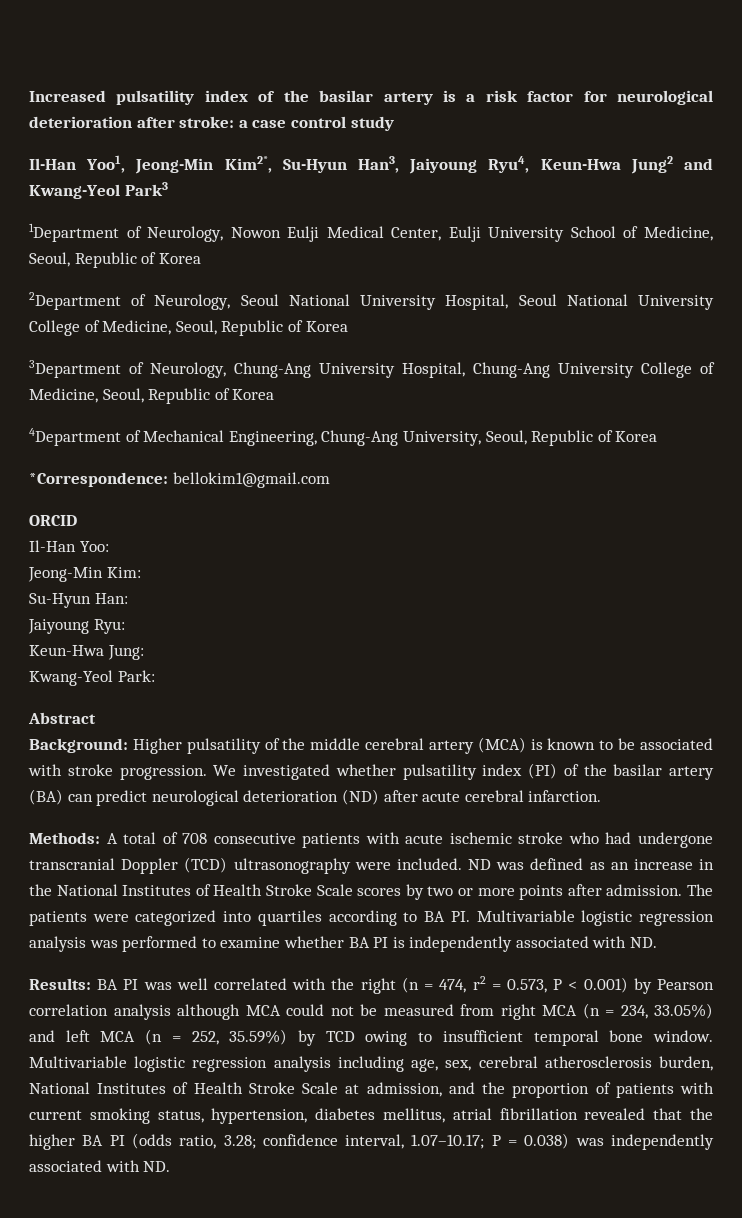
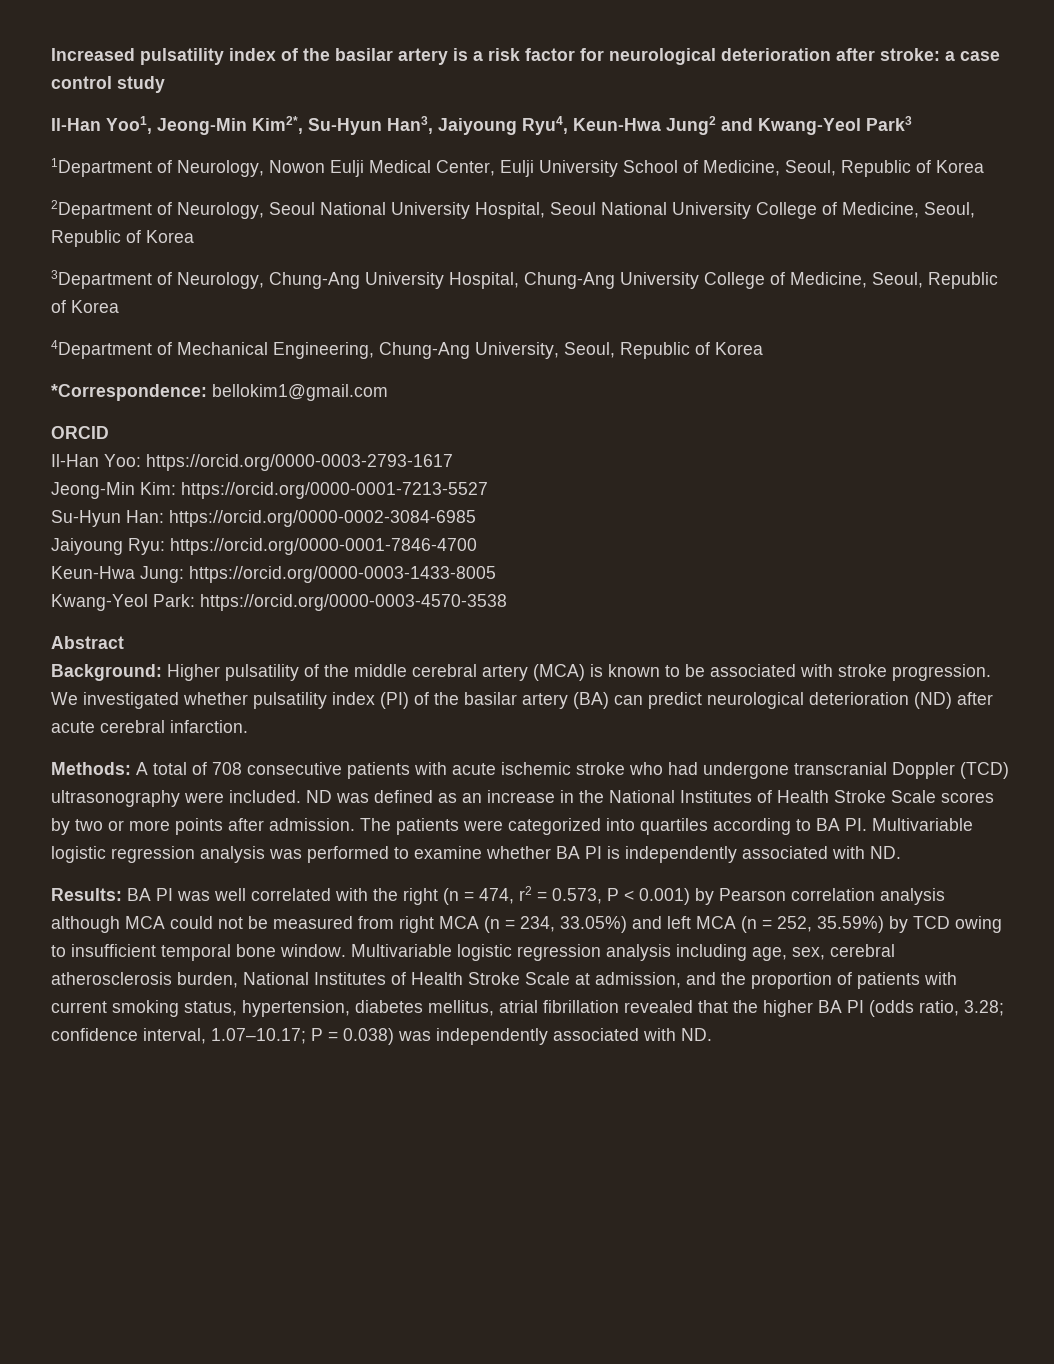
- Il-Han Yoo:
+ Il-Han Yoo: https://orcid.org/0000-0003-2793-1617
- Jeong-Min Kim:
+ Jeong-Min Kim: https://orcid.org/0000-0001-7213-5527
- Su-Hyun Han:
+ Su-Hyun Han: https://orcid.org/0000-0002-3084-6985
- Jaiyoung Ryu:
+ Jaiyoung Ryu: https://orcid.org/0000-0001-7846-4700
- Keun-Hwa Jung:
+ Keun-Hwa Jung: https://orcid.org/0000-0003-1433-8005
- Kwang-Yeol Park:
+ Kwang-Yeol Park: https://orcid.org/0000-0003-4570-3538

